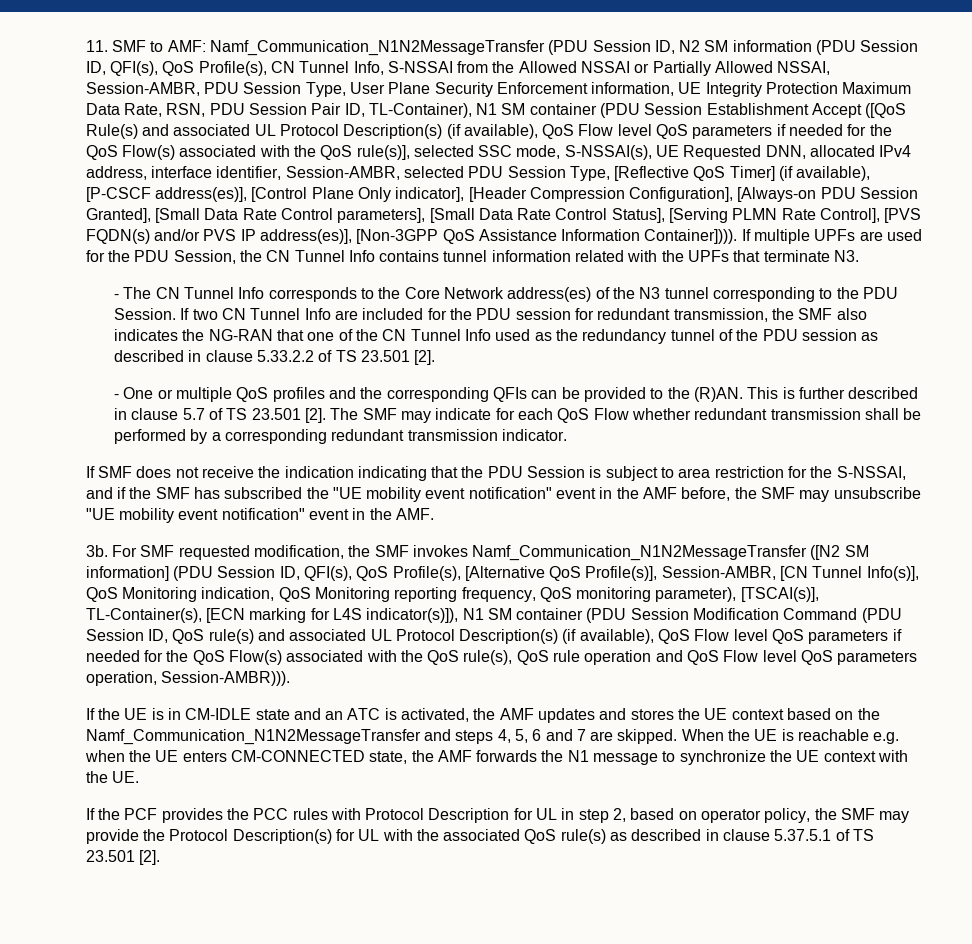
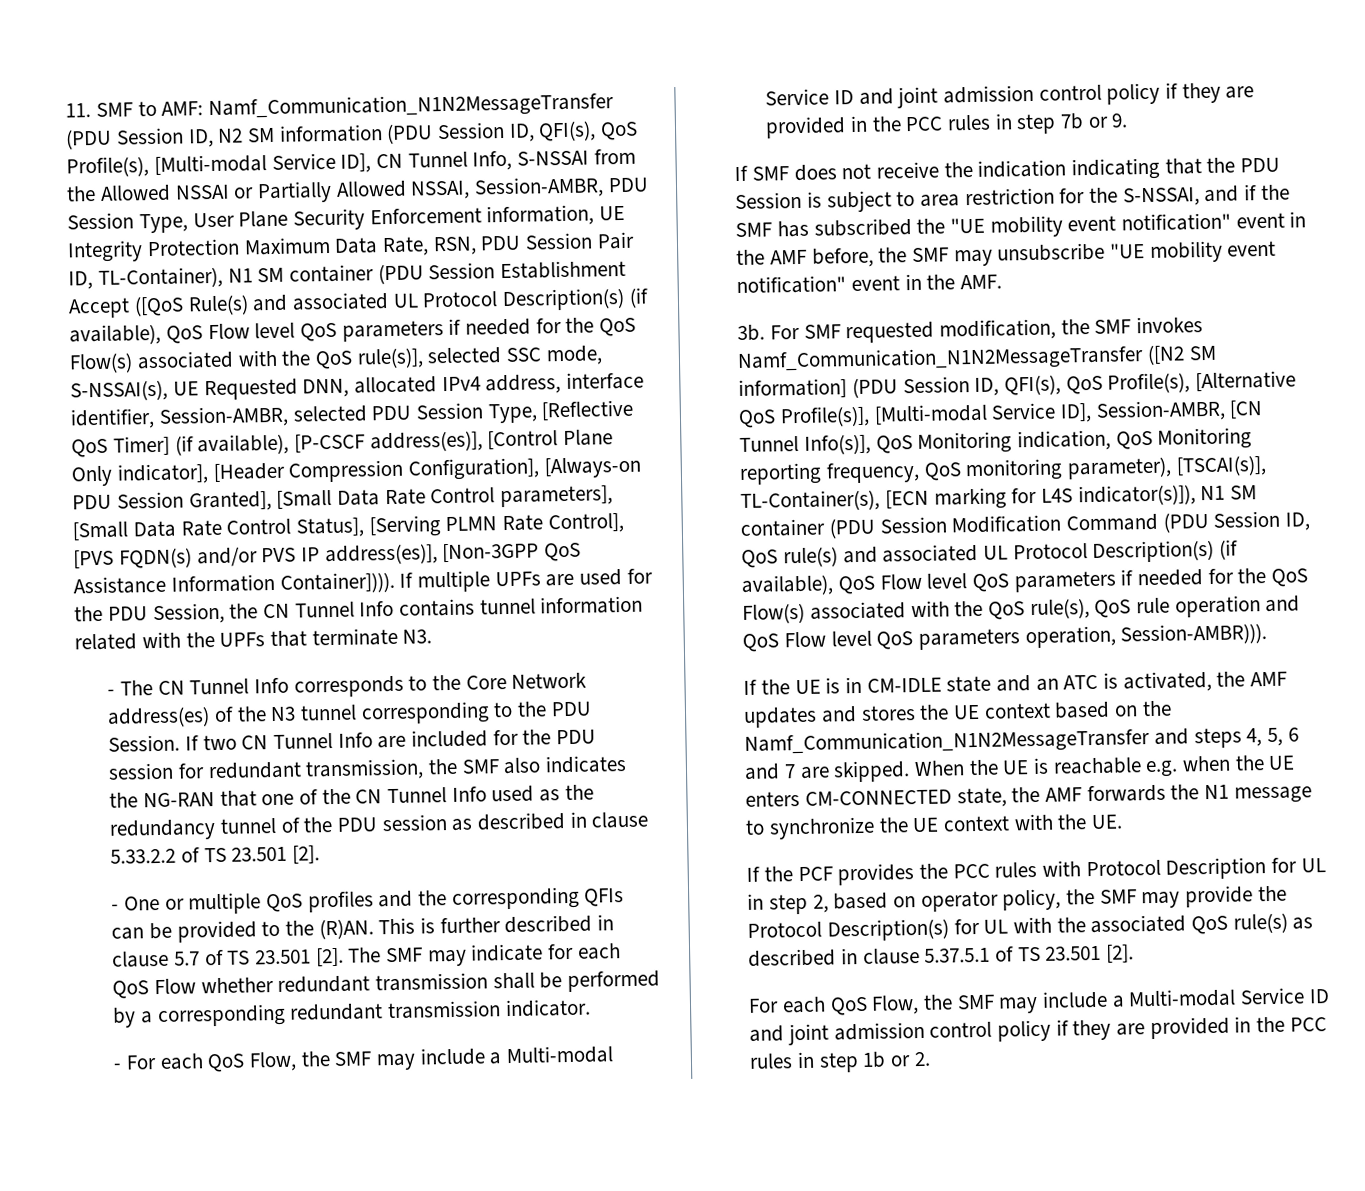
- Namf_Communication_N1N2MessageTransfer (PDU Session ID, N2 SM information (PDU Session ID, QFI(s), QoS Profile(s), CN Tunnel Info, S-NSSAI from the Allowed NSSAI or Partially Allowed NSSAI, Session-AMBR, PDU Session Type, User Plane Security Enforcement information, UE Integrity Protection Maximum Data Rate, RSN, PDU Session Pair ID, TL-Container), N1 SM container (PDU Session Establishment Accept ([QoS Rule(s) and associated UL Protocol Description(s) (if available), QoS Flow level QoS parameters if needed for the QoS Flow(s) associated with the QoS rule(s)], selected SSC mode, S-NSSAI(s), UE Requested DNN, allocated IPv4 address, interface identifier, Session-AMBR, selected PDU Session Type, [Reflective QoS Timer] (if available), [P-CSCF address(es)], [Control Plane Only indicator], [Header Compression Configuration], [Always-on PDU Session Granted], [Small Data Rate Control parameters], [Small Data Rate Control Status], [Serving PLMN Rate Control], [PVS FQDN(s) and/or PVS IP address(es)], [Non-3GPP QoS Assistance Information Container]))).
+ Namf_Communication_N1N2MessageTransfer (PDU Session ID, N2 SM information (PDU Session ID, QFI(s), QoS Profile(s), [Multi-modal Service ID], CN Tunnel Info, S-NSSAI from the Allowed NSSAI or Partially Allowed NSSAI, Session-AMBR, PDU Session Type, User Plane Security Enforcement information, UE Integrity Protection Maximum Data Rate, RSN, PDU Session Pair ID, TL-Container), N1 SM container (PDU Session Establishment Accept ([QoS Rule(s) and associated UL Protocol Description(s) (if available), QoS Flow level QoS parameters if needed for the QoS Flow(s) associated with the QoS rule(s)], selected SSC mode, S-NSSAI(s), UE Requested DNN, allocated IPv4 address, interface identifier, Session-AMBR, selected PDU Session Type, [Reflective QoS Timer] (if available), [P-CSCF address(es)], [Control Plane Only indicator], [Header Compression Configuration], [Always-on PDU Session Granted], [Small Data Rate Control parameters], [Small Data Rate Control Status], [Serving PLMN Rate Control], [PVS FQDN(s) and/or PVS IP address(es)], [Non-3GPP QoS Assistance Information Container]))).
+ - For each QoS Flow, the SMF may include a Multi-modal Service ID and joint admission control policy if they are provided in the PCC rules in step 7b or 9.
- For SMF requested modification, the SMF invokes Namf_Communication_N1N2MessageTransfer ([N2 SM information] (PDU Session ID, QFI(s), QoS Profile(s), [Alternative QoS Profile(s)], Session-AMBR, [CN Tunnel Info(s)], QoS Monitoring indication, QoS Monitoring reporting frequency, QoS monitoring parameter), [TSCAI(s)], TL-Container(s), [ECN marking for L4S indicator(s)]), N1 SM container (PDU Session Modification Command (PDU Session ID, QoS rule(s) and associated UL Protocol Description(s) (if available), QoS Flow level QoS parameters if needed for the QoS Flow(s) associated with the QoS rule(s), QoS rule operation and QoS Flow level QoS parameters operation, Session-AMBR))).
+ For SMF requested modification, the SMF invokes Namf_Communication_N1N2MessageTransfer ([N2 SM information] (PDU Session ID, QFI(s), QoS Profile(s), [Alternative QoS Profile(s)], [Multi-modal Service ID], Session-AMBR, [CN Tunnel Info(s)], QoS Monitoring indication, QoS Monitoring reporting frequency, QoS monitoring parameter), [TSCAI(s)], TL-Container(s), [ECN marking for L4S indicator(s)]), N1 SM container (PDU Session Modification Command (PDU Session ID, QoS rule(s) and associated UL Protocol Description(s) (if available), QoS Flow level QoS parameters if needed for the QoS Flow(s) associated with the QoS rule(s), QoS rule operation and QoS Flow level QoS parameters operation, Session-AMBR))).
+ For each QoS Flow, the SMF may include a Multi-modal Service ID and joint admission control policy if they are provided in the PCC rules in step 1b or 2.

